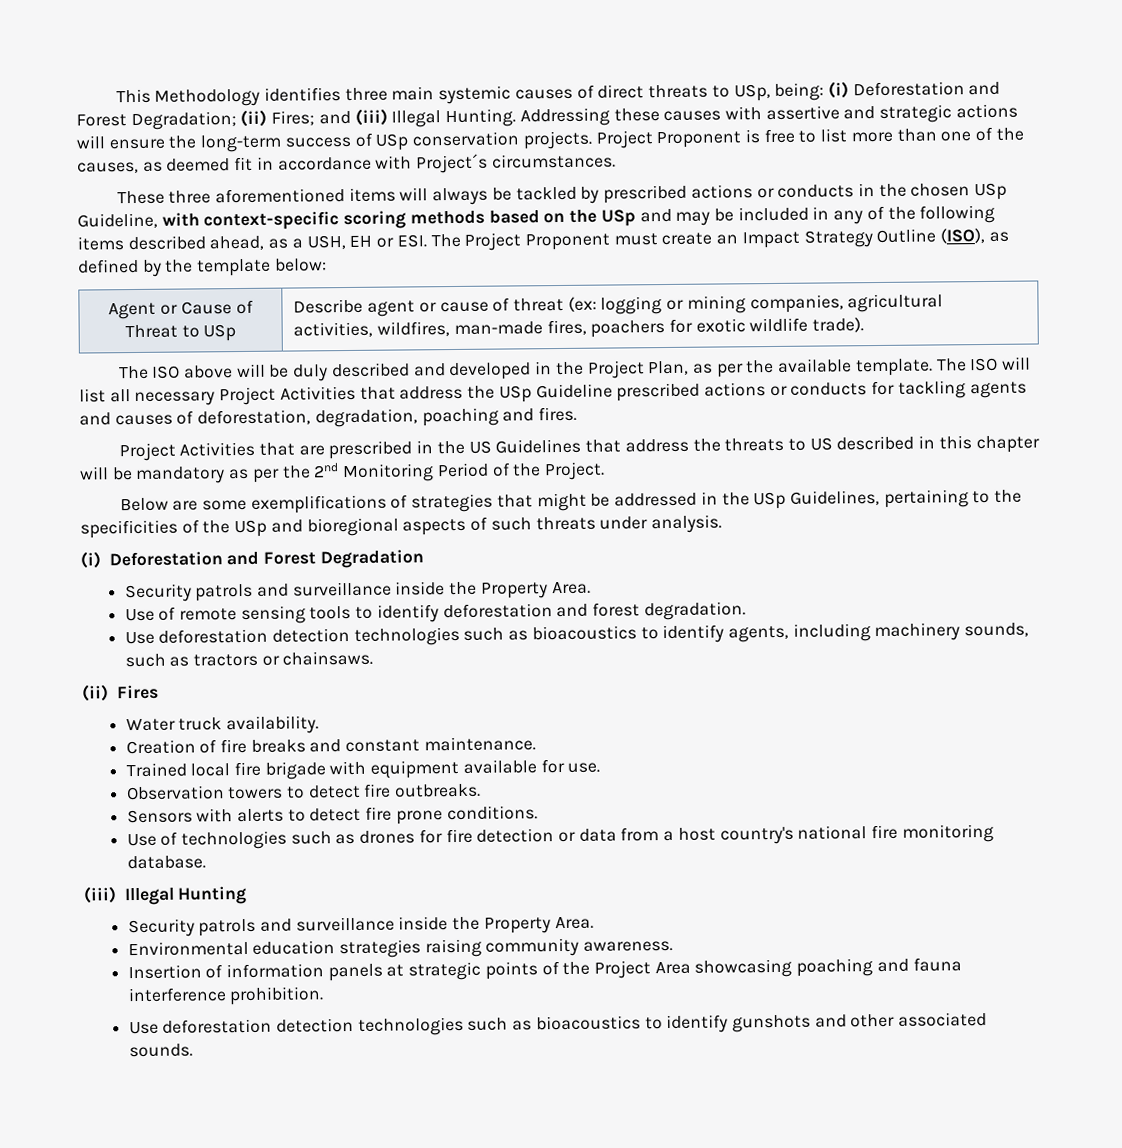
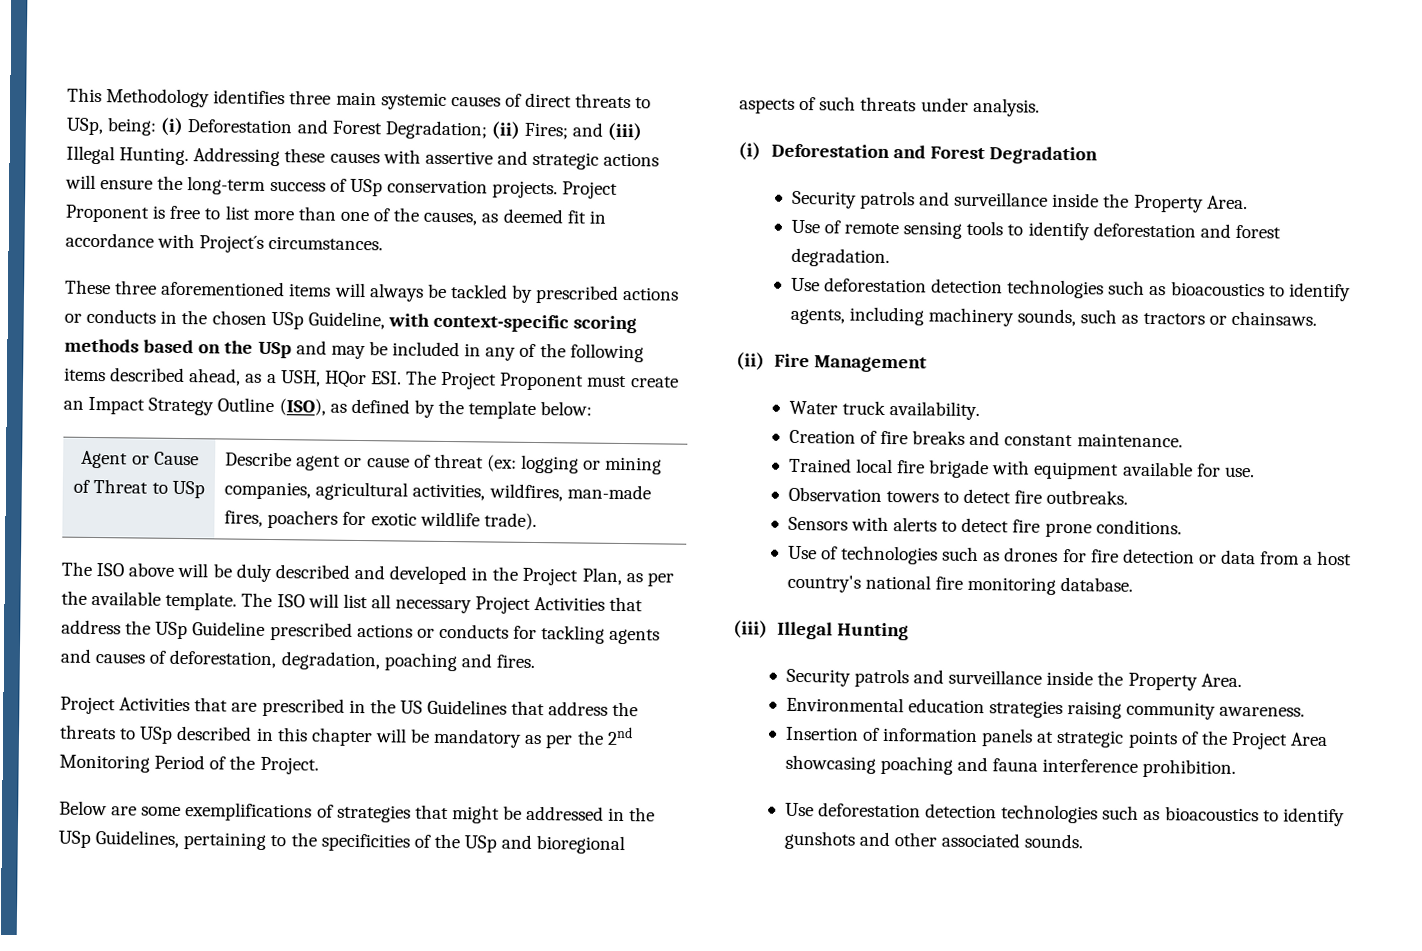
- These three aforementioned items will always be tackled by prescribed actions or conducts in the chosen USp Guideline, with context-specific scoring methods based on the USp and may be included in any of the following items described ahead, as a USH, EH or ESI. The Project Proponent must create an Impact Strategy Outline (ISO), as defined by the template below:
+ These three aforementioned items will always be tackled by prescribed actions or conducts in the chosen USp Guideline, with context-specific scoring methods based on the USp and may be included in any of the following items described ahead, as a USH, HQor ESI. The Project Proponent must create an Impact Strategy Outline (ISO), as defined by the template below:
- Project Activities that are prescribed in the US Guidelines that address the threats to US described in this chapter will be mandatory as per the 2nd Monitoring Period of the Project.
+ Project Activities that are prescribed in the US Guidelines that address the threats to USp described in this chapter will be mandatory as per the 2nd Monitoring Period of the Project.
- (ii) Fires
+ (ii) Fire Management

